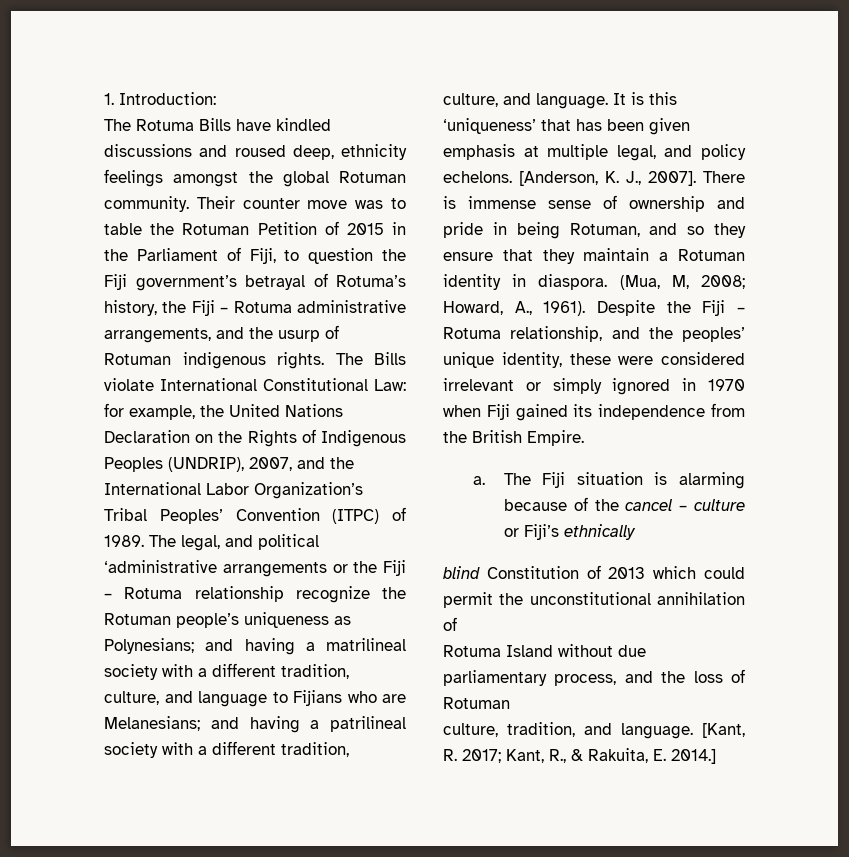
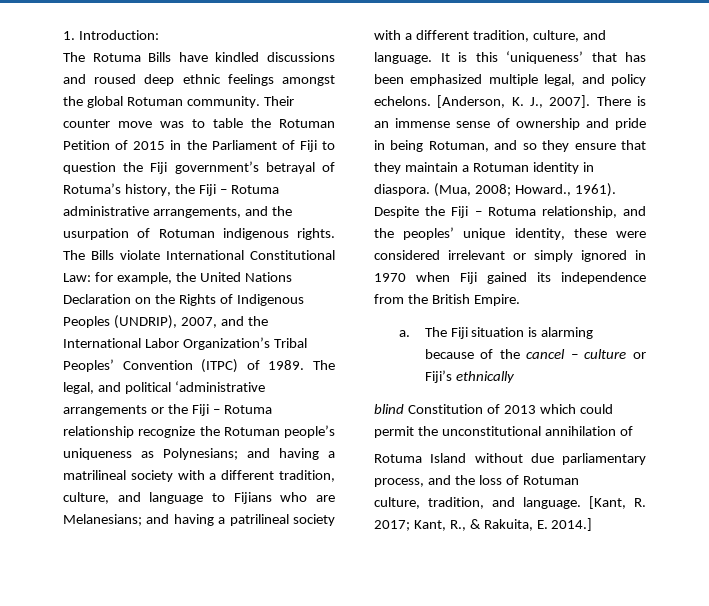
- The Rotuma Bills have kindled discussions and roused deep, ethnicity feelings amongst the global Rotuman community.
+ The Rotuma Bills have kindled discussions and roused deep ethnic feelings amongst the global Rotuman community.
- Their counter move was to table the Rotuman Petition of 2015 in the Parliament of Fiji, to question the Fiji government’s betrayal of Rotuma’s history, the Fiji – Rotuma administrative arrangements, and the usurp of Rotuman indigenous rights.
+ Their counter move was to table the Rotuman Petition of 2015 in the Parliament of Fiji to question the Fiji government’s betrayal of Rotuma’s history, the Fiji – Rotuma administrative arrangements, and the usurpation of Rotuman indigenous rights.
- It is this ‘uniqueness’ that has been given emphasis at multiple legal, and policy echelons.
+ It is this ‘uniqueness’ that has been emphasized multiple legal, and policy echelons.
- There is immense sense of ownership and pride in being Rotuman, and so they ensure that they maintain a Rotuman identity in diaspora.
+ There is an immense sense of ownership and pride in being Rotuman, and so they ensure that they maintain a Rotuman identity in diaspora.
- (Mua, M, 2008; Howard, A., 1961).
+ (Mua, 2008; Howard., 1961).

